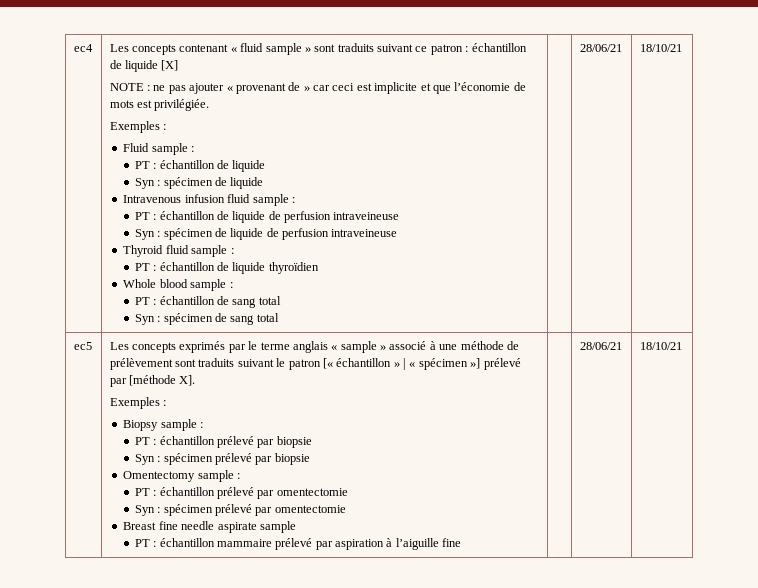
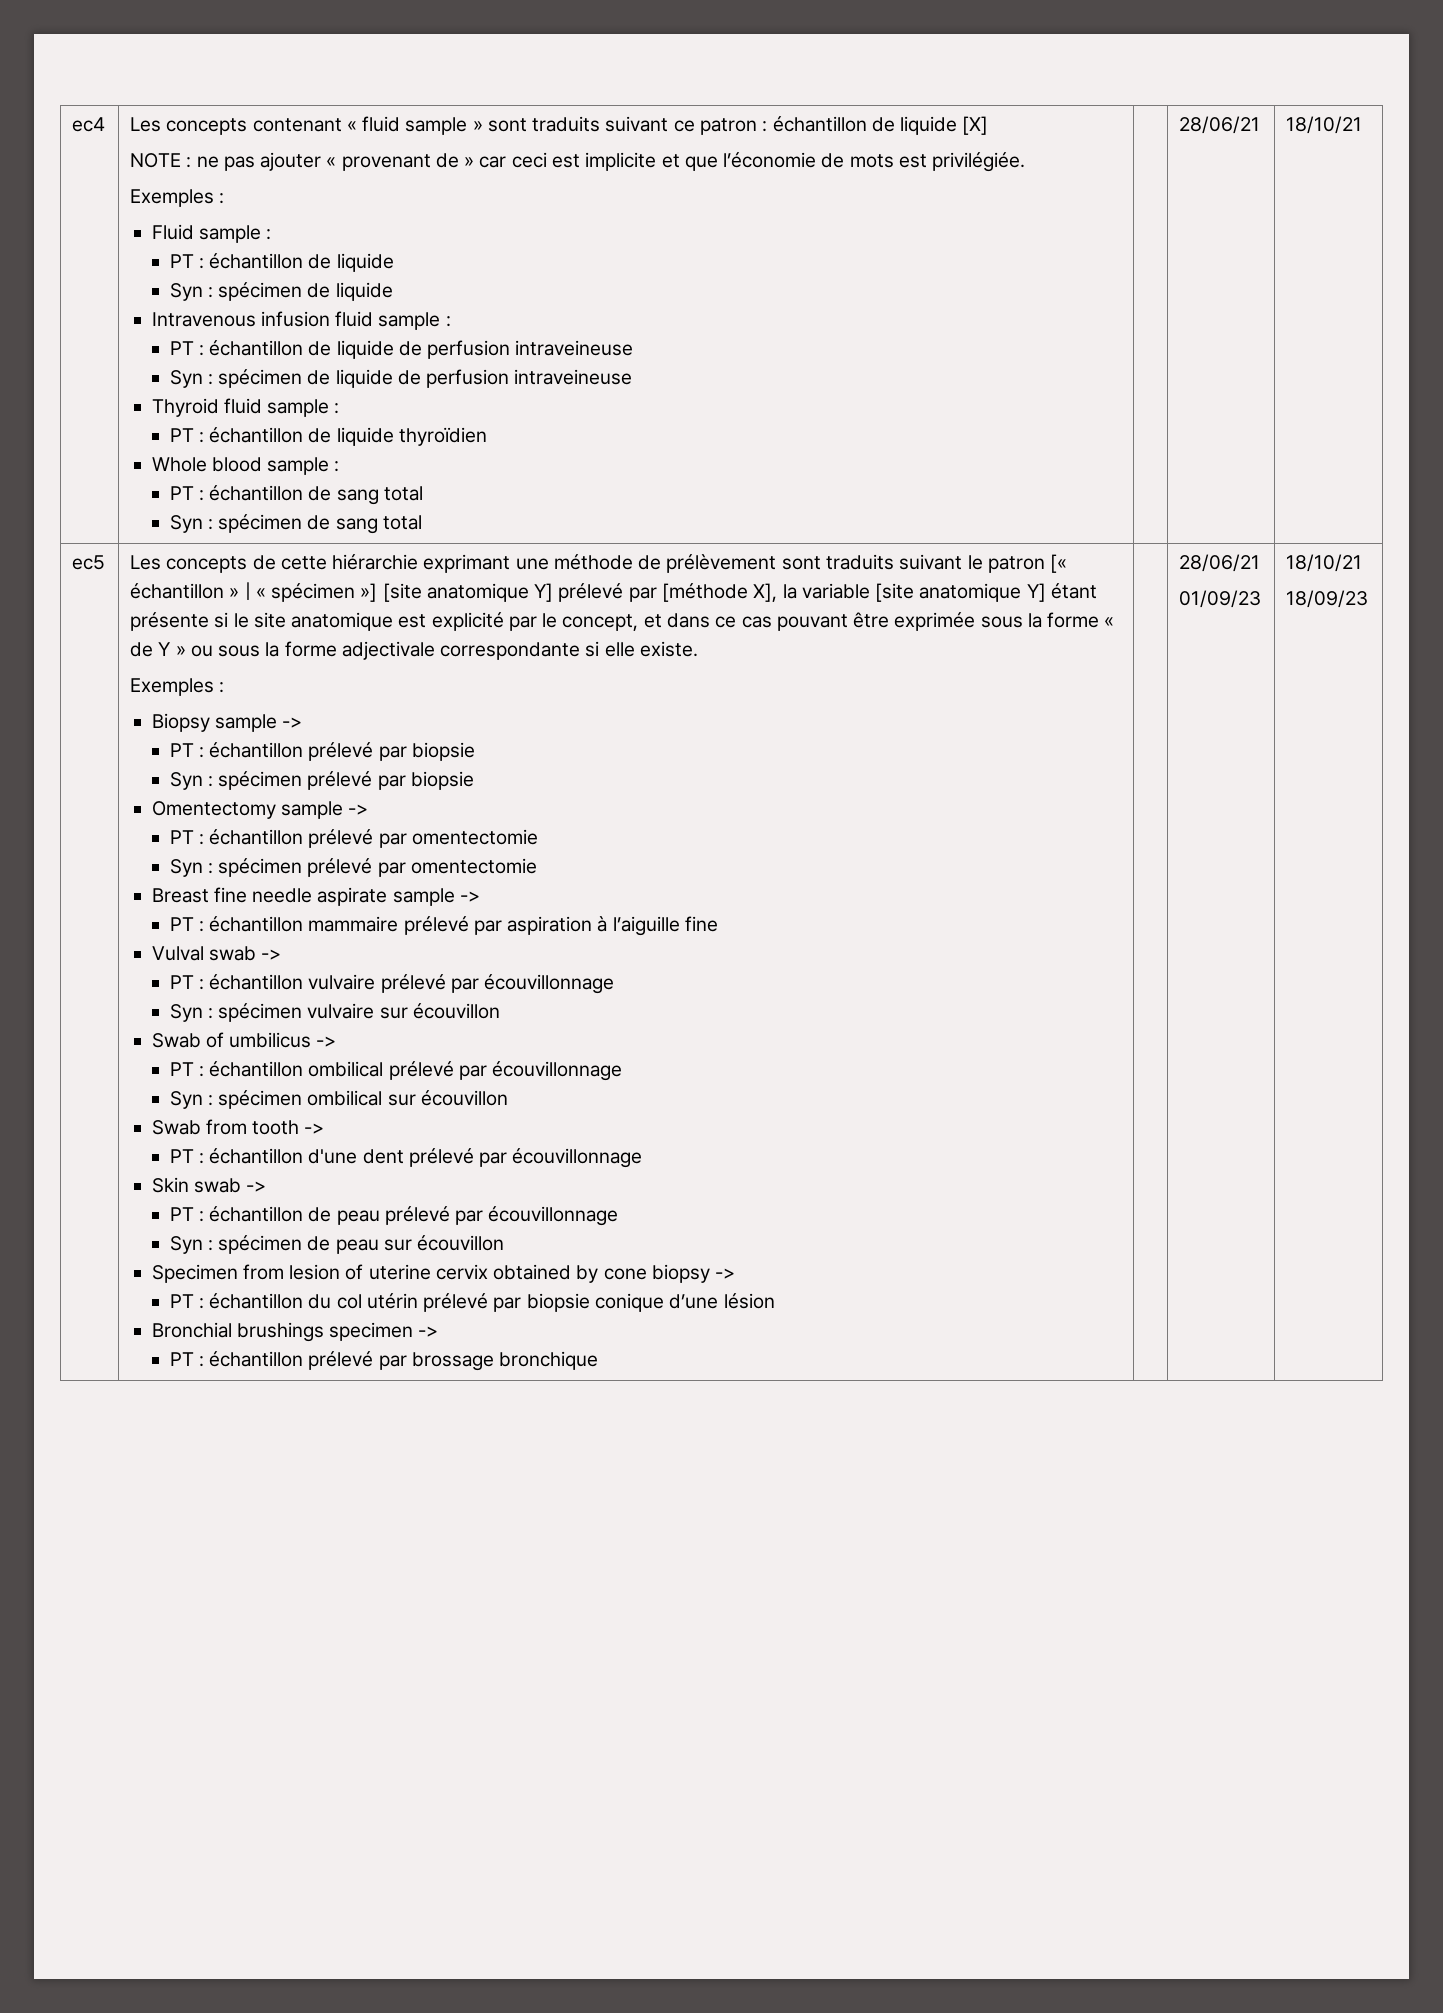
- Les concepts exprimés par le terme anglais « sample » associé à une méthode de prélèvement sont traduits suivant le patron [« échantillon » | « spécimen »] prélevé par [méthode X].
+ Les concepts de cette hiérarchie exprimant une méthode de prélèvement sont traduits suivant le patron [« échantillon » | « spécimen »] [site anatomique Y] prélevé par [méthode X], la variable [site anatomique Y] étant présente si le site anatomique est explicité par le concept, et dans ce cas pouvant être exprimée sous la forme « de Y » ou sous la forme adjectivale correspondante si elle existe.
- Biopsy sample :
+ Biopsy sample ->
- Omentectomy sample :
+ Omentectomy sample ->
- Breast fine needle aspirate sample
+ Breast fine needle aspirate sample ->
- PT : échantillon mammaire prélevé par aspiration à l’aiguille fine | | 28/06/21 | 18/10/21
+ PT : échantillon mammaire prélevé par aspiration à l’aiguille fine
+ Vulval swab ->
+ PT : échantillon vulvaire prélevé par écouvillonnage
+ Syn : spécimen vulvaire sur écouvillon
+ Swab of umbilicus ->
+ PT : échantillon ombilical prélevé par écouvillonnage
+ Syn : spécimen ombilical sur écouvillon
+ Swab from tooth ->
+ PT : échantillon d'une dent prélevé par écouvillonnage
+ Skin swab ->
+ PT : échantillon de peau prélevé par écouvillonnage
+ Syn : spécimen de peau sur écouvillon
+ Specimen from lesion of uterine cervix obtained by cone biopsy ->
+ PT : échantillon du col utérin prélevé par biopsie conique d’une lésion
+ Bronchial brushings specimen ->
+ PT : échantillon prélevé par brossage bronchique | | 28/06/21
+ 01/09/23 | 18/10/21
+ 18/09/23

